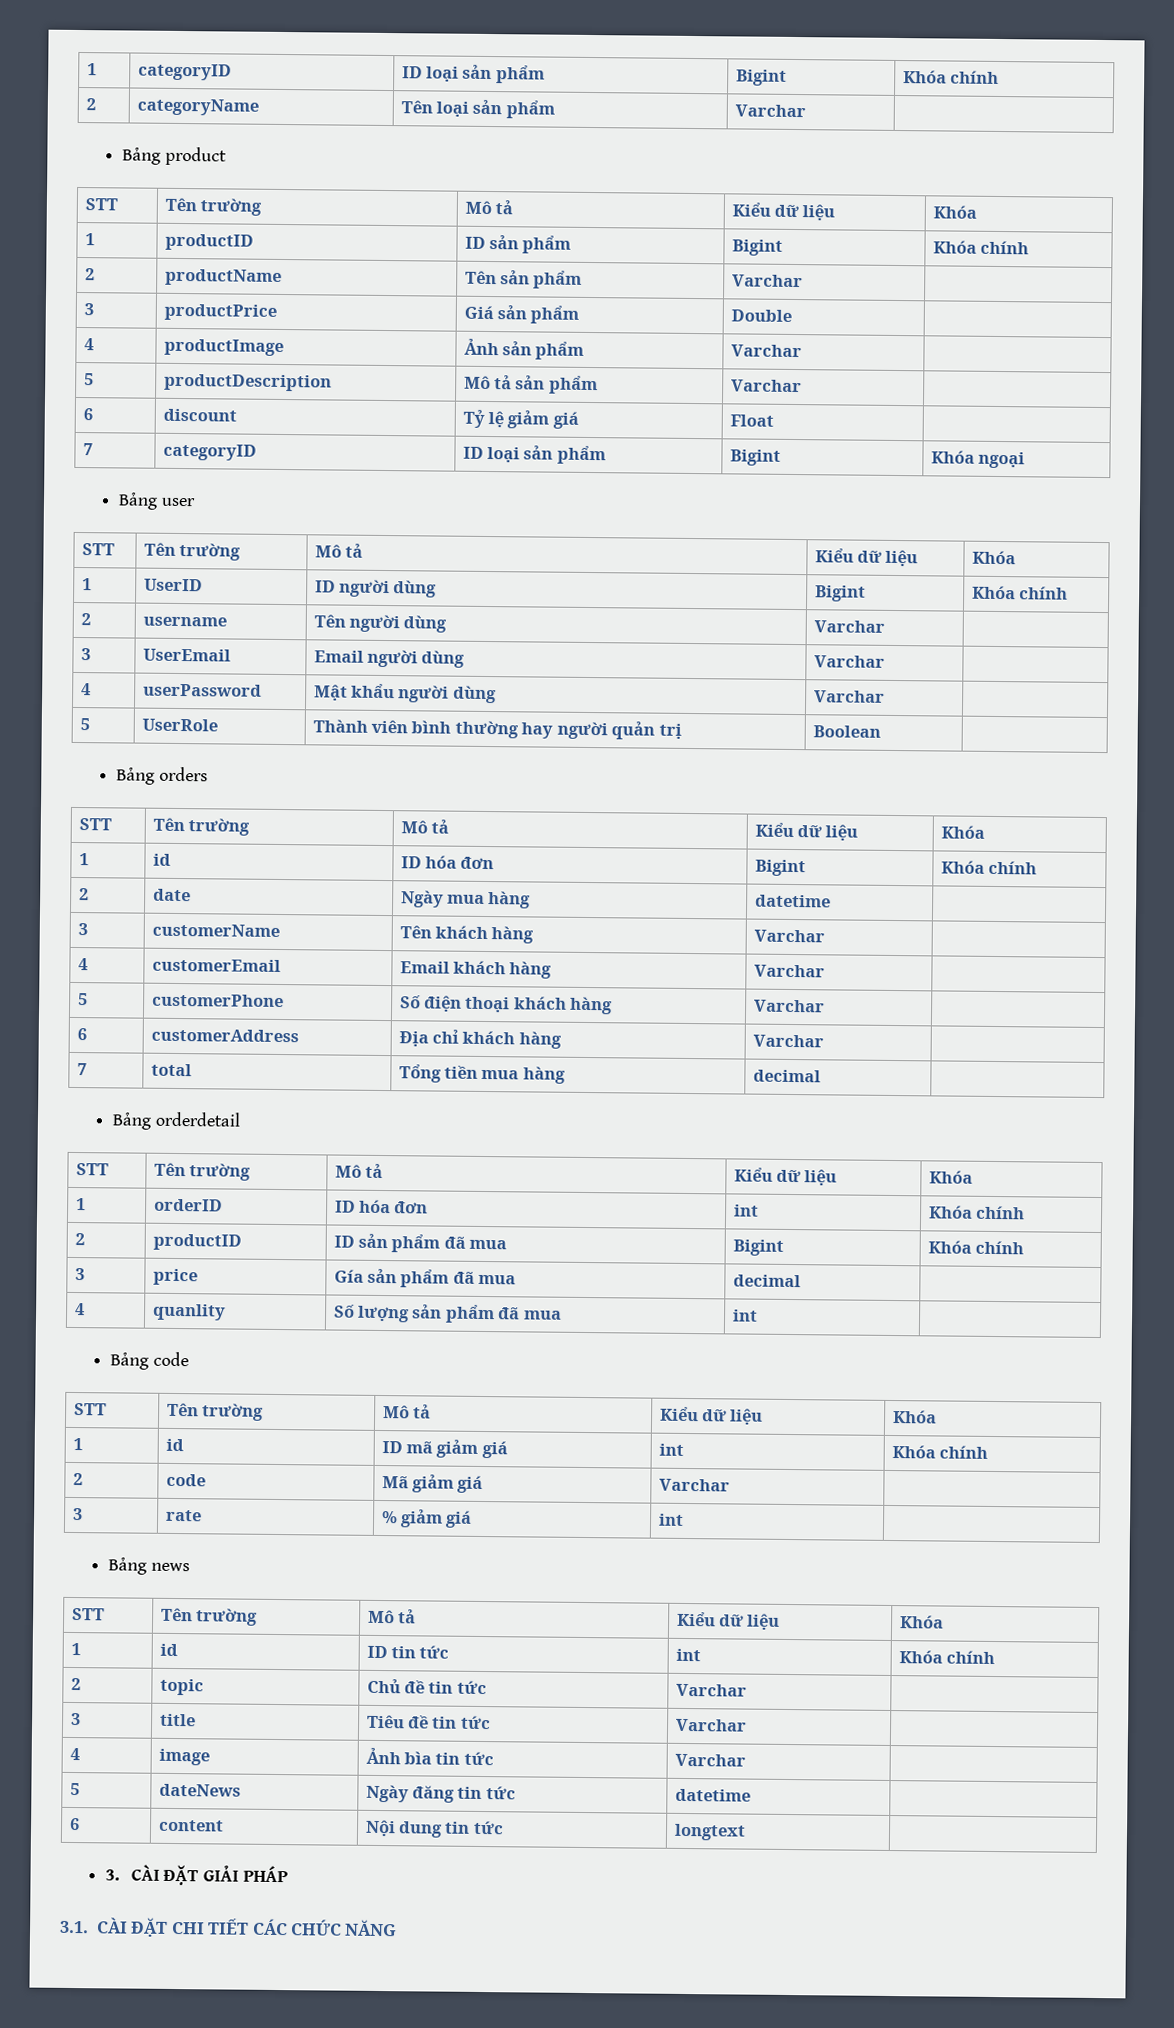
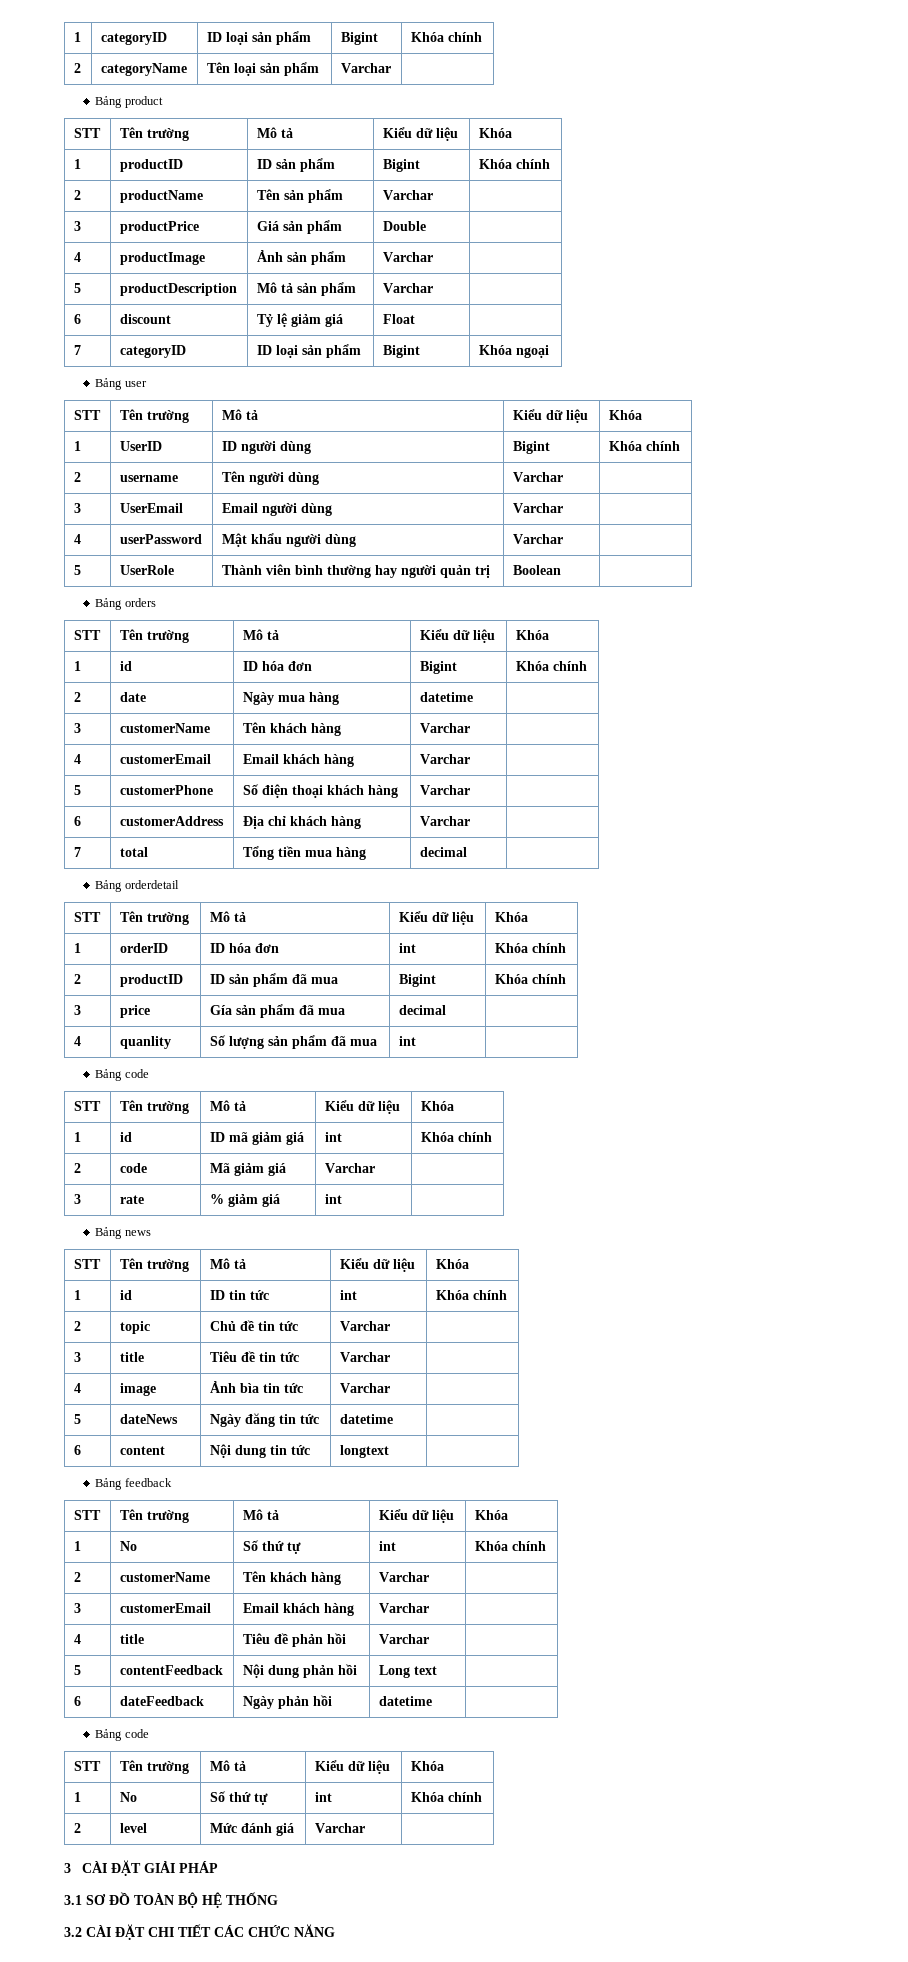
- 3. CÀI ĐẶT GIẢI PHÁP
- 3.1. CÀI ĐẶT CHI TIẾT CÁC CHỨC NĂNG
+ Bảng feedback
+ STT | Tên trường | Mô tả | Kiểu dữ liệu | Khóa
+ 1 | No | Số thứ tự | int | Khóa chính
+ 2 | customerName | Tên khách hàng | Varchar |
+ 3 | customerEmail | Email khách hàng | Varchar |
+ 4 | title | Tiêu đề phản hồi | Varchar |
+ 5 | contentFeedback | Nội dung phản hồi | Long text |
+ 6 | dateFeedback | Ngày phản hồi | datetime |
+ Bảng code
+ STT | Tên trường | Mô tả | Kiểu dữ liệu | Khóa
+ 1 | No | Số thứ tự | int | Khóa chính
+ 2 | level | Mức đánh giá | Varchar |
+ 3 CÀI ĐẶT GIẢI PHÁP
+ 3.1 SƠ ĐỒ TOÀN BỘ HỆ THỐNG
+ 3.2 CÀI ĐẶT CHI TIẾT CÁC CHỨC NĂNG

